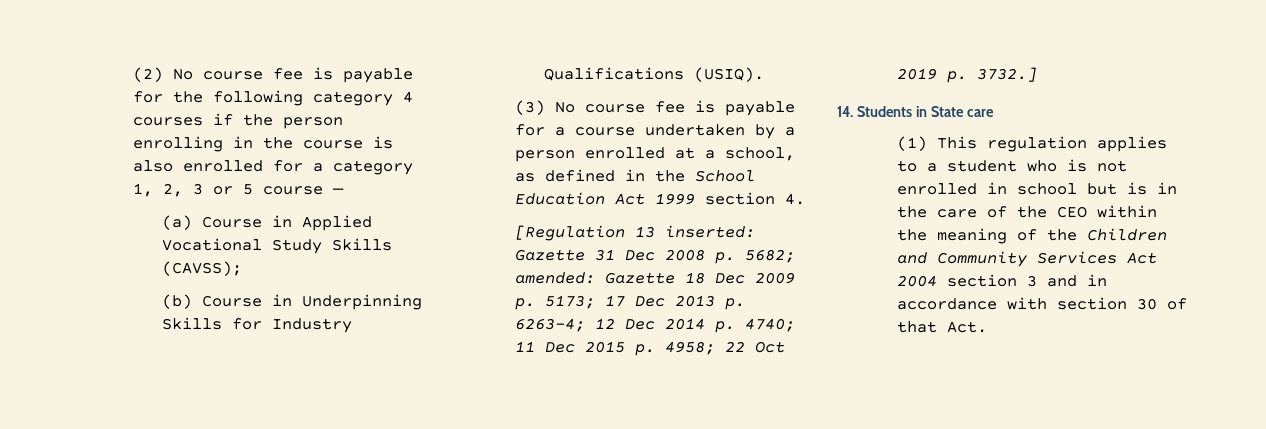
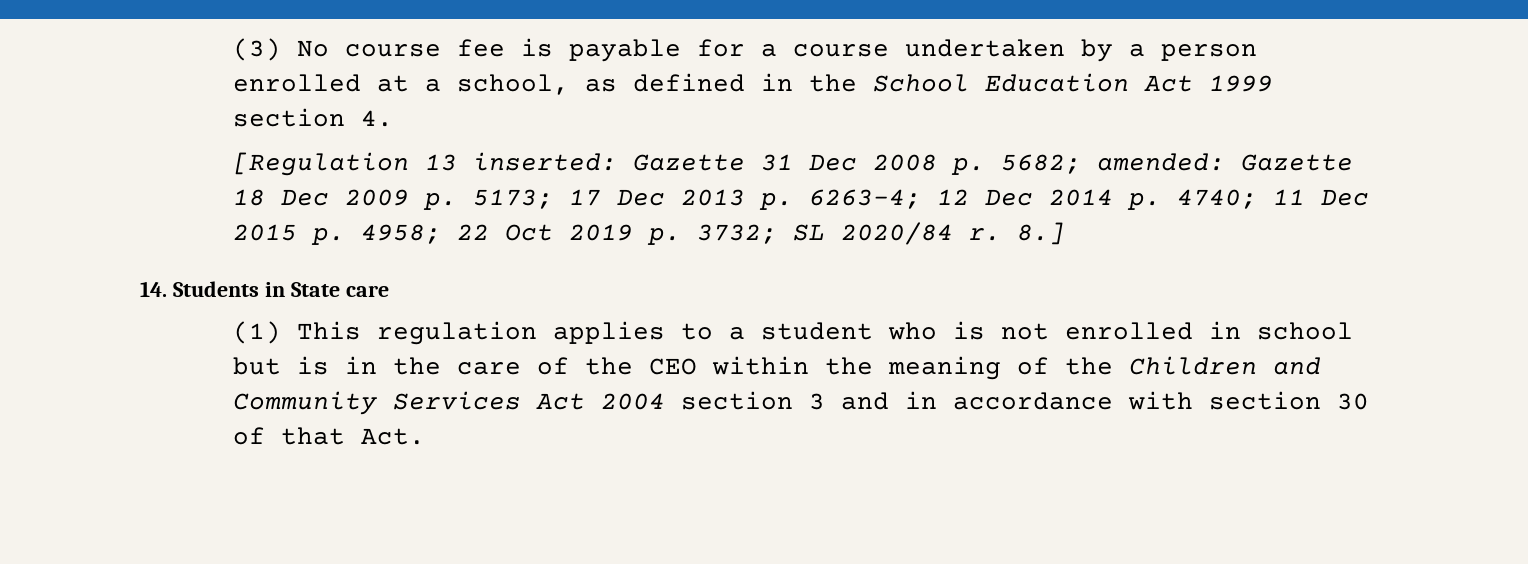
- (2) No course fee is payable for the following category 4 courses if the person enrolling in the course is also enrolled for a category 1, 2, 3 or 5 course —
- (a) Course in Applied Vocational Study Skills (CAVSS);
- (b) Course in Underpinning Skills for Industry Qualifications (USIQ).
- [Regulation 13 inserted: Gazette 31 Dec 2008 p. 5682; amended: Gazette 18 Dec 2009 p. 5173; 17 Dec 2013 p. 6263-4; 12 Dec 2014 p. 4740; 11 Dec 2015 p. 4958; 22 Oct 2019 p. 3732.]
+ [Regulation 13 inserted: Gazette 31 Dec 2008 p. 5682; amended: Gazette 18 Dec 2009 p. 5173; 17 Dec 2013 p. 6263-4; 12 Dec 2014 p. 4740; 11 Dec 2015 p. 4958; 22 Oct 2019 p. 3732; SL 2020/84 r. 8.]

